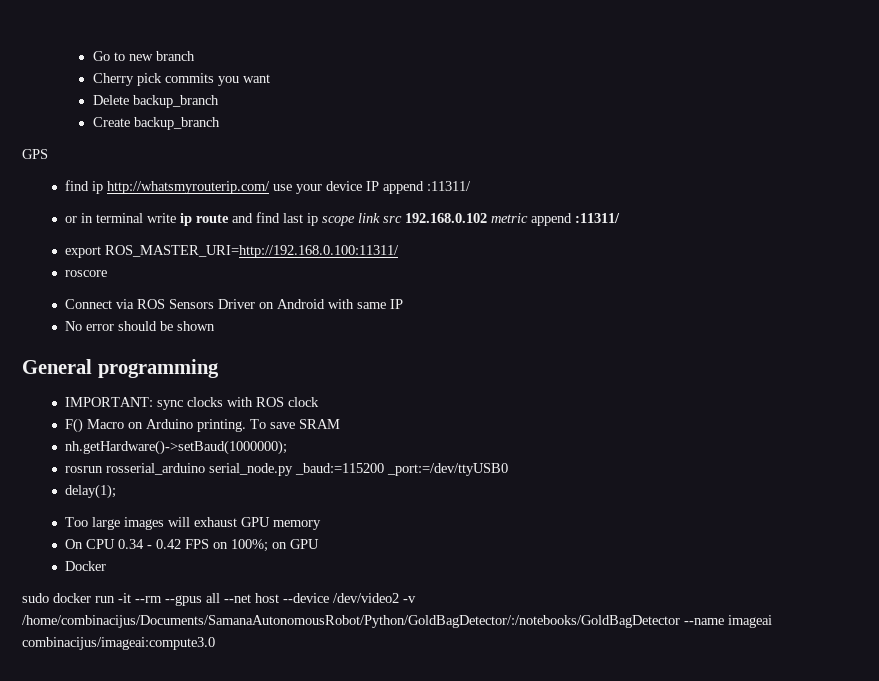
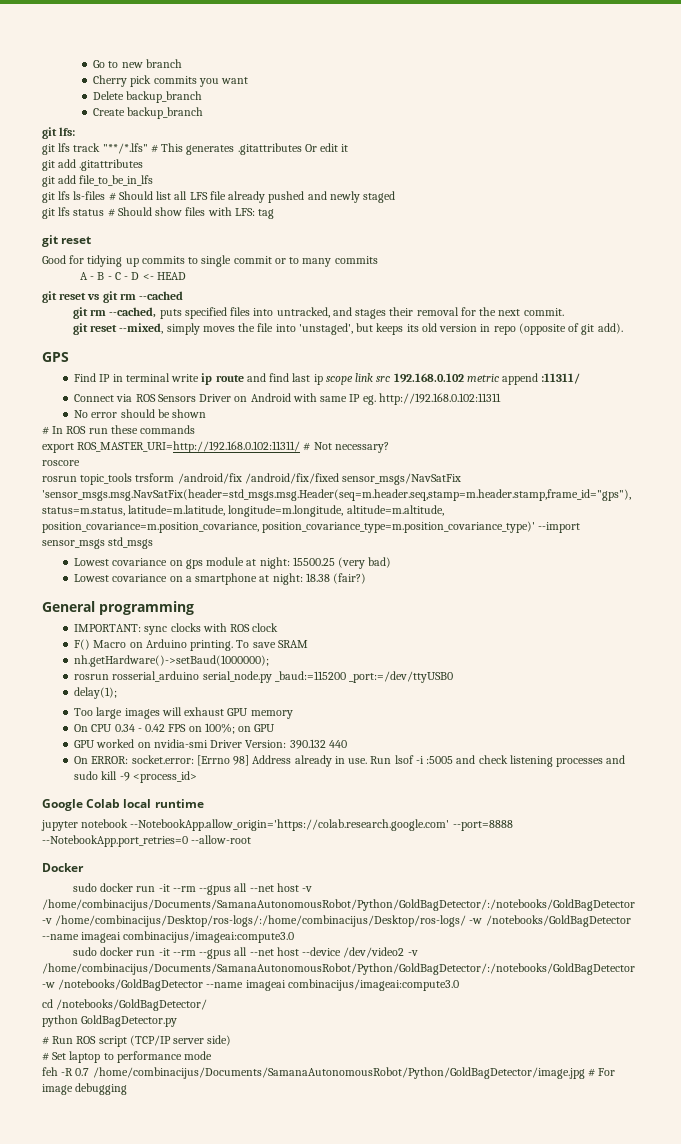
+ git lfs:
+ git lfs track "**/*.lfs" # This generates .gitattributes Or edit it
+ git add .gitattributes
+ git add file_to_be_in_lfs
+ git lfs ls-files # Should list all LFS file already pushed and newly staged
+ git lfs status # Should show files with LFS: tag
+ git reset
+ Good for tidying up commits to single commit or to many commits
+ A - B - C - D <- HEAD
+ git reset vs git rm --cached
+ git rm --cached, puts specified files into untracked, and stages their removal for the next commit.
+ git reset --mixed, simply moves the file into 'unstaged', but keeps its old version in repo (opposite of git add).
  GPS
- find ip http://whatsmyrouterip.com/ use your device IP append :11311/
- or in terminal write ip route and find last ip scope link src 192.168.0.102 metric append :11311/
+ Find IP in terminal write ip route and find last ip scope link src 192.168.0.102 metric append :11311/
- export ROS_MASTER_URI=http://192.168.0.100:11311/
- roscore
- Connect via ROS Sensors Driver on Android with same IP
+ Connect via ROS Sensors Driver on Android with same IP eg. http://192.168.0.102:11311
+ # In ROS run these commands
+ export ROS_MASTER_URI=http://192.168.0.102:11311/ # Not necessary?
+ roscore
+ rosrun topic_tools trsform /android/fix /android/fix/fixed sensor_msgs/NavSatFix 'sensor_msgs.msg.NavSatFix(header=std_msgs.msg.Header(seq=m.header.seq,stamp=m.header.stamp,frame_id="gps"), status=m.status, latitude=m.latitude, longitude=m.longitude, altitude=m.altitude, position_covariance=m.position_covariance, position_covariance_type=m.position_covariance_type)' --import sensor_msgs std_msgs
+ Lowest covariance on gps module at night: 15500.25 (very bad)
+ Lowest covariance on a smartphone at night: 18.38 (fair?)
+ GPU worked on nvidia-smi Driver Version: 390.132 440
+ On ERROR: socket.error: [Errno 98] Address already in use. Run lsof -i :5005 and check listening processes and sudo kill -9 <process_id>
+ Google Colab local runtime
+ jupyter notebook --NotebookApp.allow_origin='https://colab.research.google.com' --port=8888 --NotebookApp.port_retries=0 --allow-root
  Docker
+ sudo docker run -it --rm --gpus all --net host -v /home/combinacijus/Documents/SamanaAutonomousRobot/Python/GoldBagDetector/:/notebooks/GoldBagDetector -v /home/combinacijus/Desktop/ros-logs/:/home/combinacijus/Desktop/ros-logs/ -w /notebooks/GoldBagDetector --name imageai combinacijus/imageai:compute3.0
- sudo docker run -it --rm --gpus all --net host --device /dev/video2 -v /home/combinacijus/Documents/SamanaAutonomousRobot/Python/GoldBagDetector/:/notebooks/GoldBagDetector --name imageai combinacijus/imageai:compute3.0
+ sudo docker run -it --rm --gpus all --net host --device /dev/video2 -v /home/combinacijus/Documents/SamanaAutonomousRobot/Python/GoldBagDetector/:/notebooks/GoldBagDetector -w /notebooks/GoldBagDetector --name imageai combinacijus/imageai:compute3.0
+ cd /notebooks/GoldBagDetector/
+ python GoldBagDetector.py
+ # Run ROS script (TCP/IP server side)
+ # Set laptop to performance mode
+ feh -R 0.7 /home/combinacijus/Documents/SamanaAutonomousRobot/Python/GoldBagDetector/image.jpg # For image debugging

